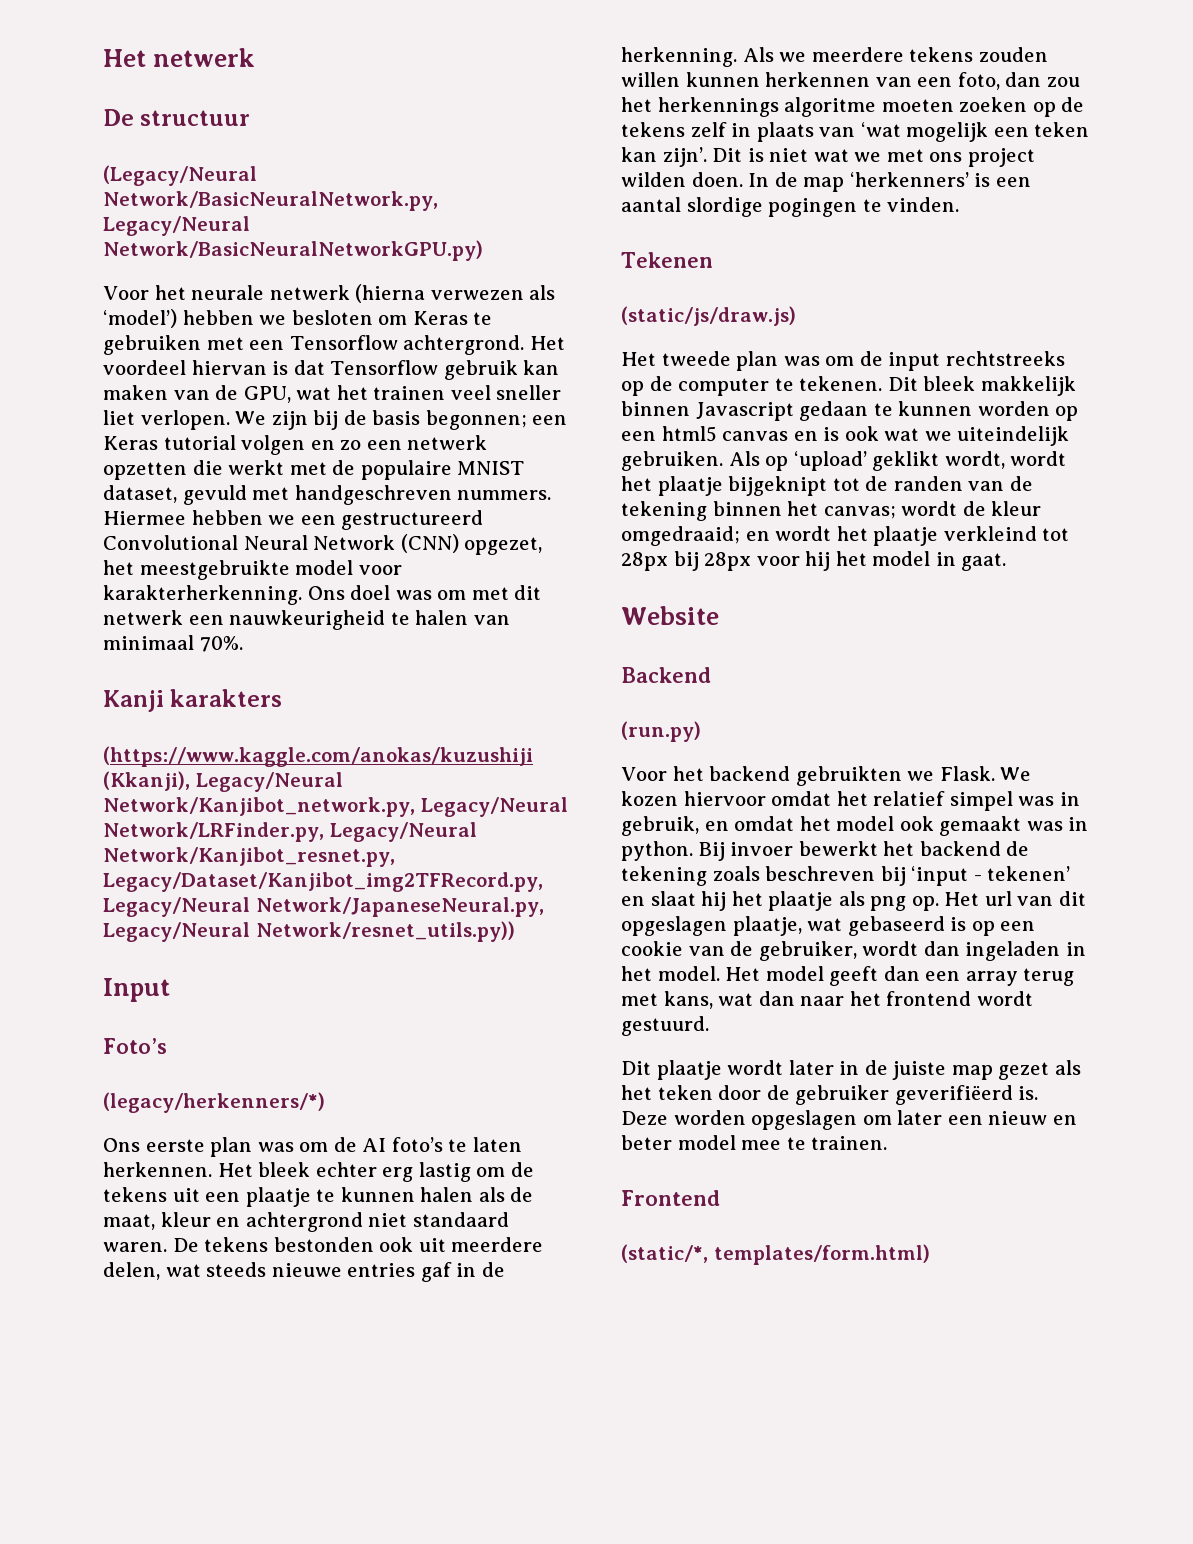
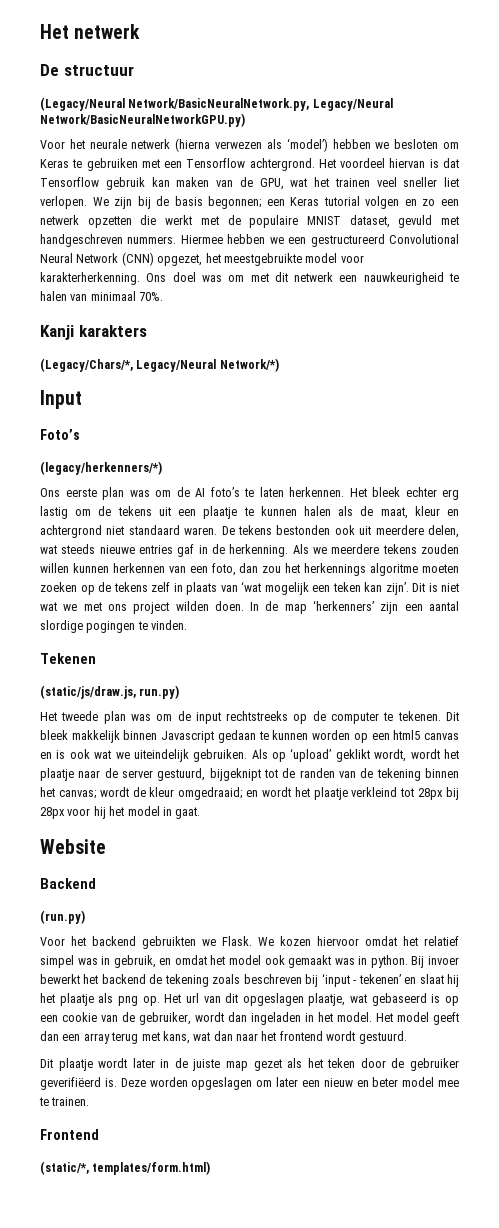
- (https://www.kaggle.com/anokas/kuzushiji (Kkanji), Legacy/Neural Network/Kanjibot_network.py, Legacy/Neural Network/LRFinder.py, Legacy/Neural Network/Kanjibot_resnet.py, Legacy/Dataset/Kanjibot_img2TFRecord.py, Legacy/Neural Network/JapaneseNeural.py, Legacy/Neural Network/resnet_utils.py))
+ (Legacy/Chars/*, Legacy/Neural Network/*)
- In de map ‘herkenners’ is een aantal slordige pogingen te vinden.
+ In de map ‘herkenners’ zijn een aantal slordige pogingen te vinden.
- (static/js/draw.js)
+ (static/js/draw.js, run.py)
- Als op ‘upload’ geklikt wordt, wordt het plaatje bijgeknipt tot de randen van de tekening binnen het canvas; wordt de kleur omgedraaid; en wordt het plaatje verkleind tot 28px bij 28px voor hij het model in gaat.
+ Als op ‘upload’ geklikt wordt, wordt het plaatje naar de server gestuurd, bijgeknipt tot de randen van de tekening binnen het canvas; wordt de kleur omgedraaid; en wordt het plaatje verkleind tot 28px bij 28px voor hij het model in gaat.

